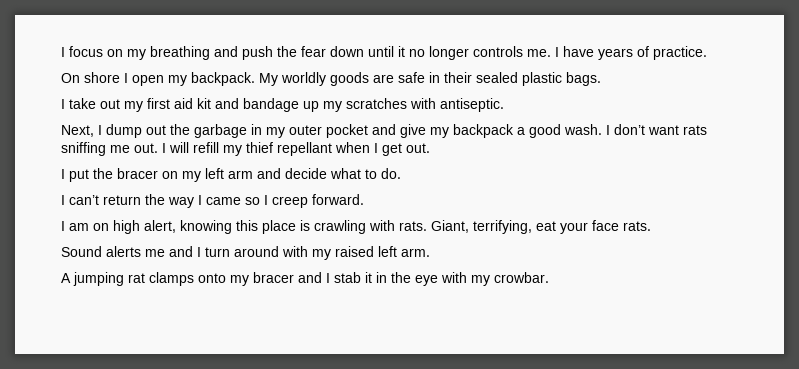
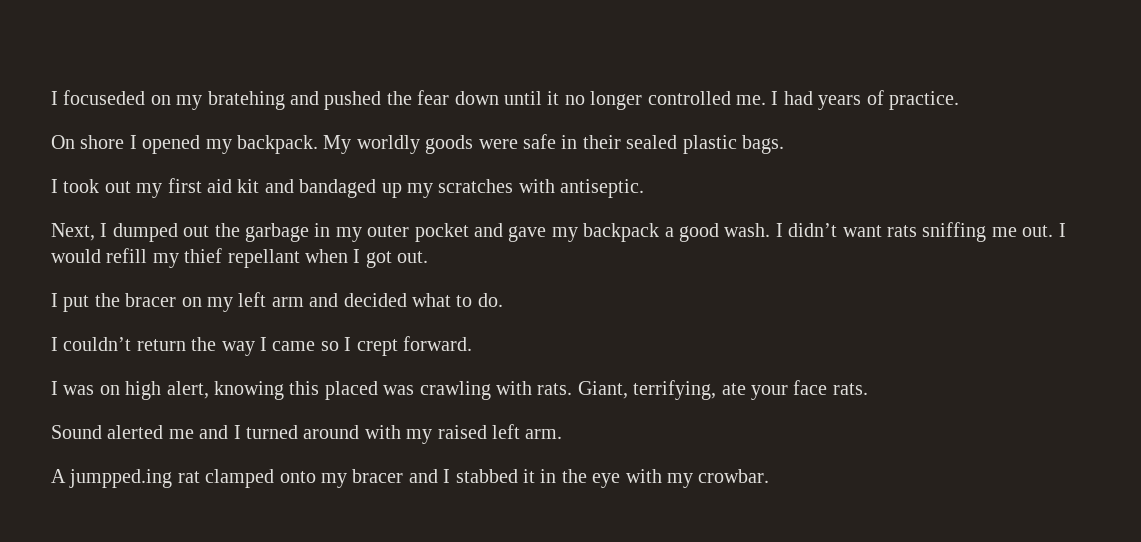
- I focus on my breathing and push the fear down until it no longer controls me.
+ I focuseded on my bratehing and pushed the fear down until it no longer controlled me.
- I have years of practice.
+ I had years of practice.
- On shore I open my backpack.
+ On shore I opened my backpack.
- My worldly goods are safe in their sealed plastic bags.
+ My worldly goods were safe in their sealed plastic bags.
- I take out my first aid kit and bandage up my scratches with antiseptic.
+ I took out my first aid kit and bandaged up my scratches with antiseptic.
- Next, I dump out the garbage in my outer pocket and give my backpack a good wash.
+ Next, I dumped out the garbage in my outer pocket and gave my backpack a good wash.
- I don’t want rats sniffing me out.
+ I didn’t want rats sniffing me out.
- I will refill my thief repellant when I get out.
+ I would refill my thief repellant when I got out.
- I put the bracer on my left arm and decide what to do.
+ I put the bracer on my left arm and decided what to do.
- I can’t return the way I came so I creep forward.
+ I couldn’t return the way I came so I crept forward.
- I am on high alert, knowing this place is crawling with rats.
+ I was on high alert, knowing this placed was crawling with rats.
- Giant, terrifying, eat your face rats.
+ Giant, terrifying, ate your face rats.
- Sound alerts me and I turn around with my raised left arm.
+ Sound alerted me and I turned around with my raised left arm.
- A jumping rat clamps onto my bracer and I stab it in the eye with my crowbar.
+ A jumpped.ing rat clamped onto my bracer and I stabbed it in the eye with my crowbar.

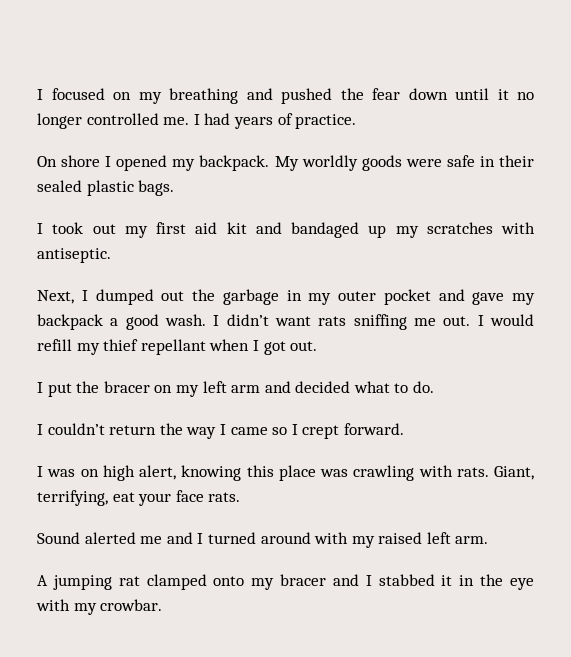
- I focuseded on my bratehing and pushed the fear down until it no longer controlled me.
+ I focused on my breathing and pushed the fear down until it no longer controlled me.
- I was on high alert, knowing this placed was crawling with rats.
+ I was on high alert, knowing this place was crawling with rats.
- Giant, terrifying, ate your face rats.
+ Giant, terrifying, eat your face rats.
- A jumpped.ing rat clamped onto my bracer and I stabbed it in the eye with my crowbar.
+ A jumping rat clamped onto my bracer and I stabbed it in the eye with my crowbar.

